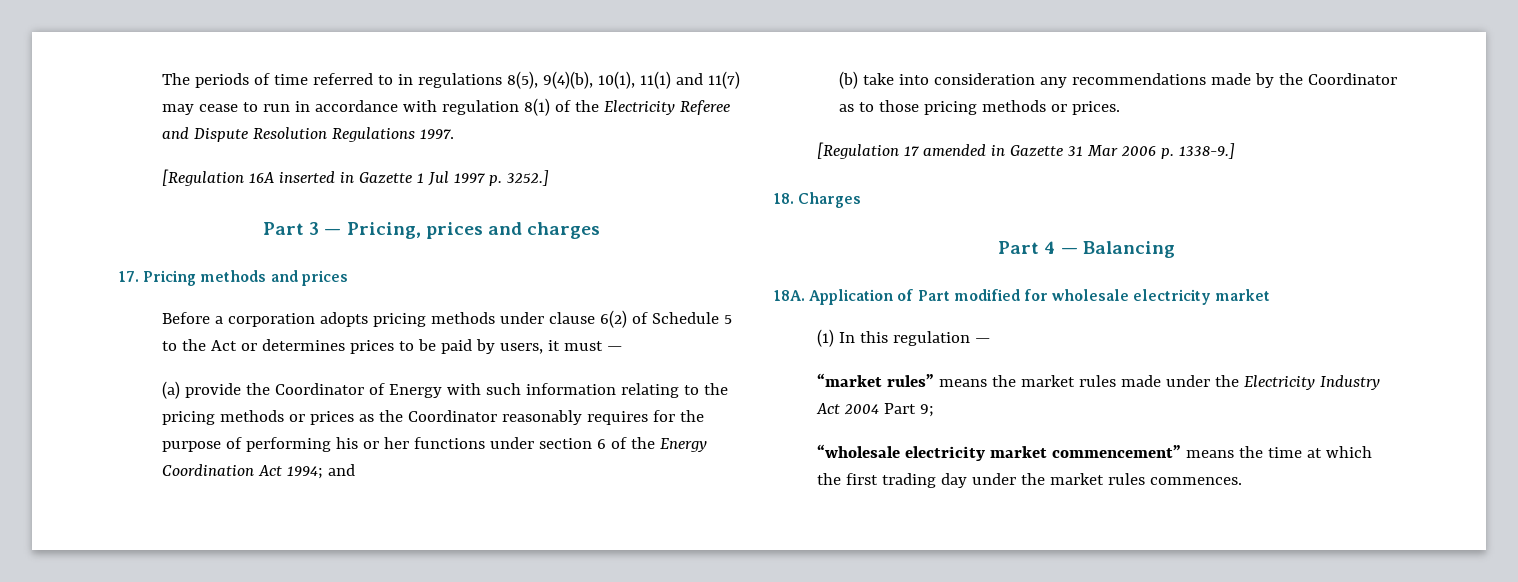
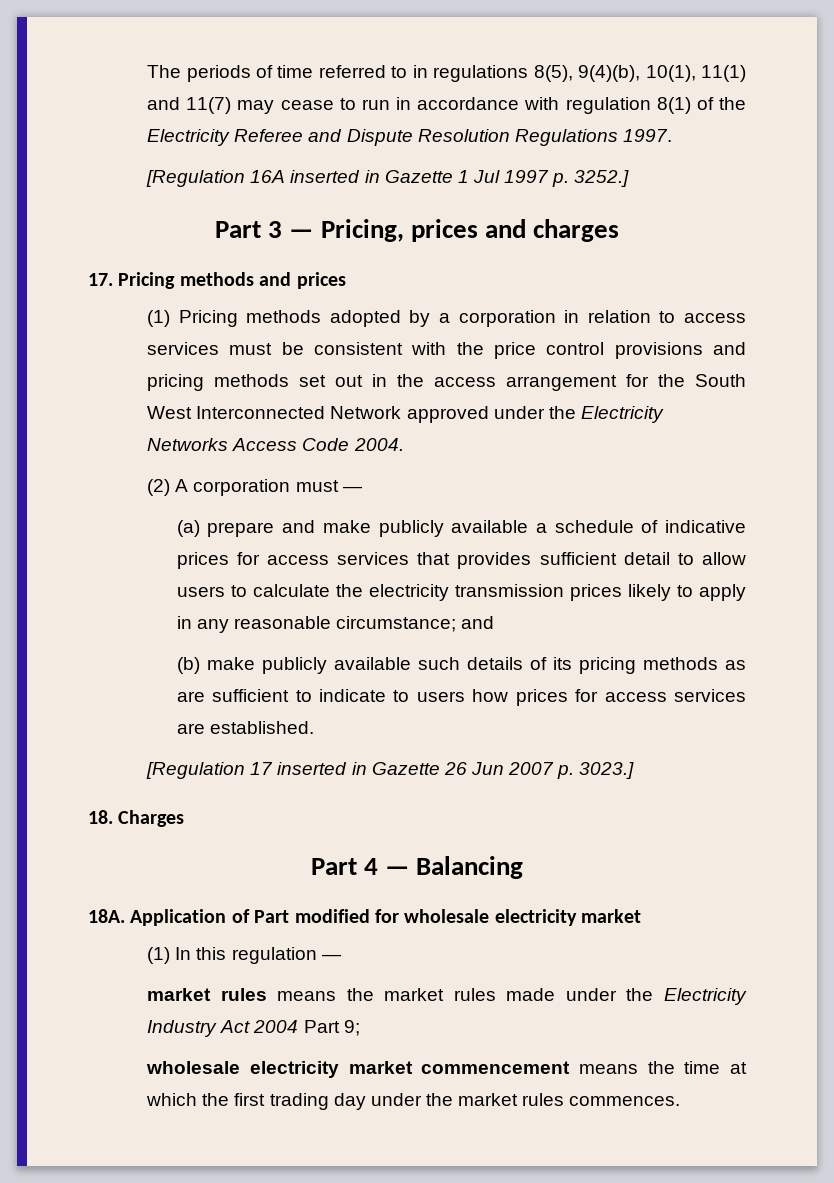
- Before a corporation adopts pricing methods under clause 6(2) of Schedule 5 to the Act or determines prices to be paid by users, it must —
- (a) provide the Coordinator of Energy with such information relating to the pricing methods or prices as the Coordinator reasonably requires for the purpose of performing his or her functions under section 6 of the Energy Coordination Act 1994; and
- (b) take into consideration any recommendations made by the Coordinator as to those pricing methods or prices.
+ (1) Pricing methods adopted by a corporation in relation to access services must be consistent with the price control provisions and pricing methods set out in the access arrangement for the South West Interconnected Network approved under the Electricity Networks Access Code 2004.
+ (2) A corporation must —
+ (a) prepare and make publicly available a schedule of indicative prices for access services that provides sufficient detail to allow users to calculate the electricity transmission prices likely to apply in any reasonable circumstance; and
+ (b) make publicly available such details of its pricing methods as are sufficient to indicate to users how prices for access services are established.
- [Regulation 17 amended in Gazette 31 Mar 2006 p. 1338-9.]
+ [Regulation 17 inserted in Gazette 26 Jun 2007 p. 3023.]
- “market rules” means the market rules made under the Electricity Industry Act 2004 Part 9;
+ market rules means the market rules made under the Electricity Industry Act 2004 Part 9;
- “wholesale electricity market commencement” means the time at which the first trading day under the market rules commences.
+ wholesale electricity market commencement means the time at which the first trading day under the market rules commences.

